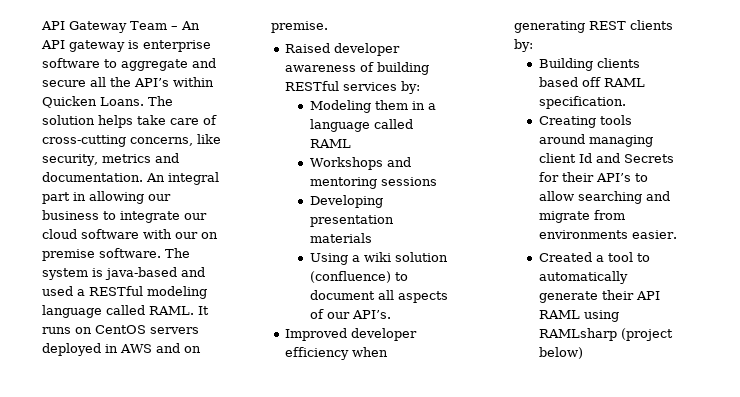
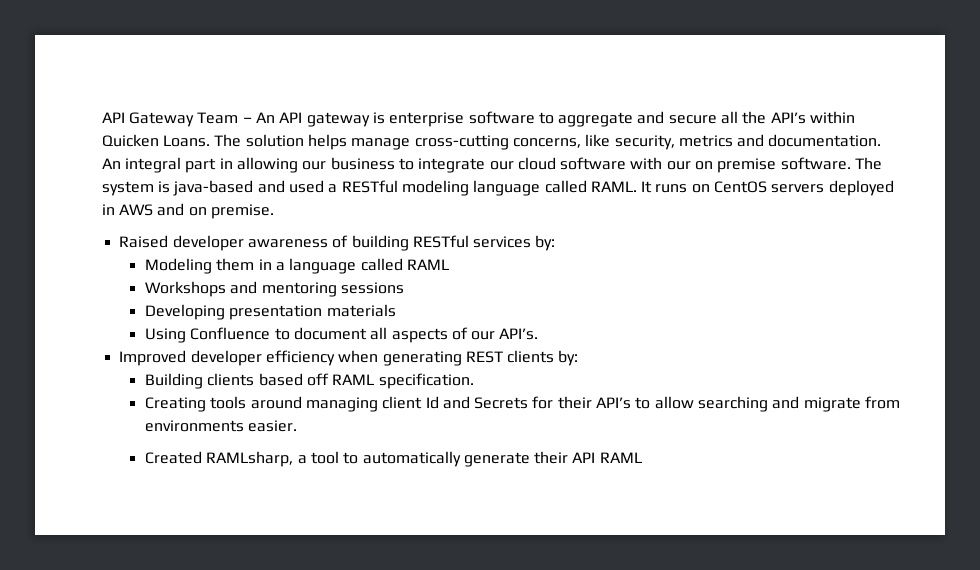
- The solution helps take care of cross-cutting concerns, like security, metrics and documentation.
+ The solution helps manage cross-cutting concerns, like security, metrics and documentation.
- Using a wiki solution (confluence) to document all aspects of our API’s.
+ Using Confluence to document all aspects of our API’s.
- Created a tool to automatically generate their API RAML using RAMLsharp (project below)
+ Created RAMLsharp, a tool to automatically generate their API RAML

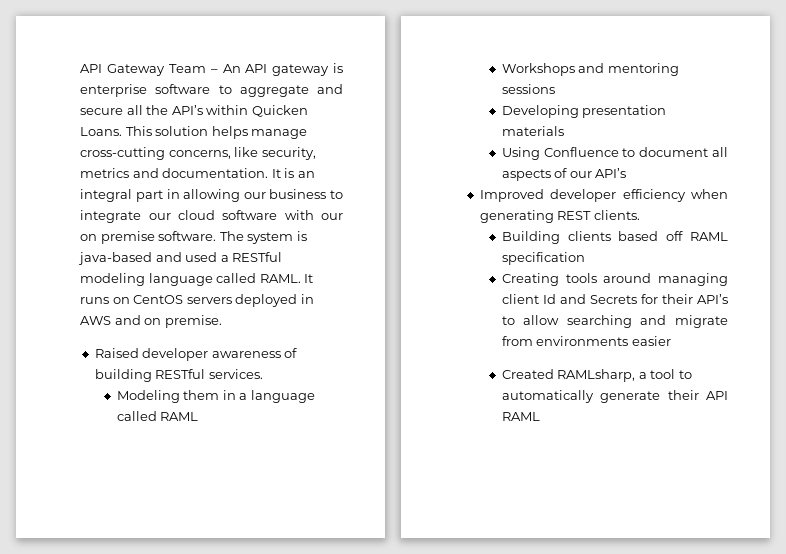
- The solution helps manage cross-cutting concerns, like security, metrics and documentation.
+ This solution helps manage cross-cutting concerns, like security, metrics and documentation.
- An integral part in allowing our business to integrate our cloud software with our on premise software.
+ It is an integral part in allowing our business to integrate our cloud software with our on premise software.
- Raised developer awareness of building RESTful services by:
+ Raised developer awareness of building RESTful services.
- Using Confluence to document all aspects of our API’s.
+ Using Confluence to document all aspects of our API’s
- Improved developer efficiency when generating REST clients by:
+ Improved developer efficiency when generating REST clients.
- Building clients based off RAML specification.
+ Building clients based off RAML specification
- Creating tools around managing client Id and Secrets for their API’s to allow searching and migrate from environments easier.
+ Creating tools around managing client Id and Secrets for their API’s to allow searching and migrate from environments easier

